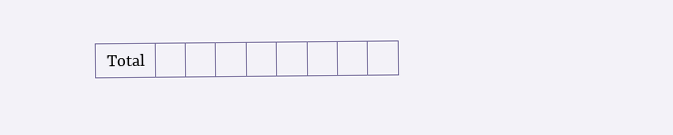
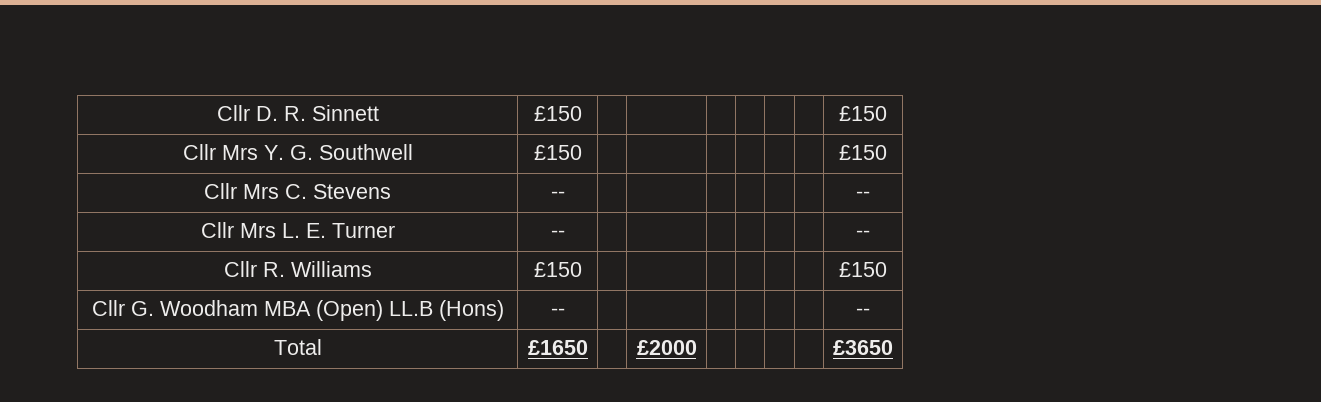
- Total | | | | | | | |
+ Cllr D. R. Sinnett | £150 | | | | | | | £150
+ Cllr Mrs Y. G. Southwell | £150 | | | | | | | £150
+ Cllr Mrs C. Stevens | -- | | | | | | | --
+ Cllr Mrs L. E. Turner | -- | | | | | | | --
+ Cllr R. Williams | £150 | | | | | | | £150
+ Cllr G. Woodham MBA (Open) LL.B (Hons) | -- | | | | | | | --
+ Total | £1650 | | £2000 | | | | | £3650

